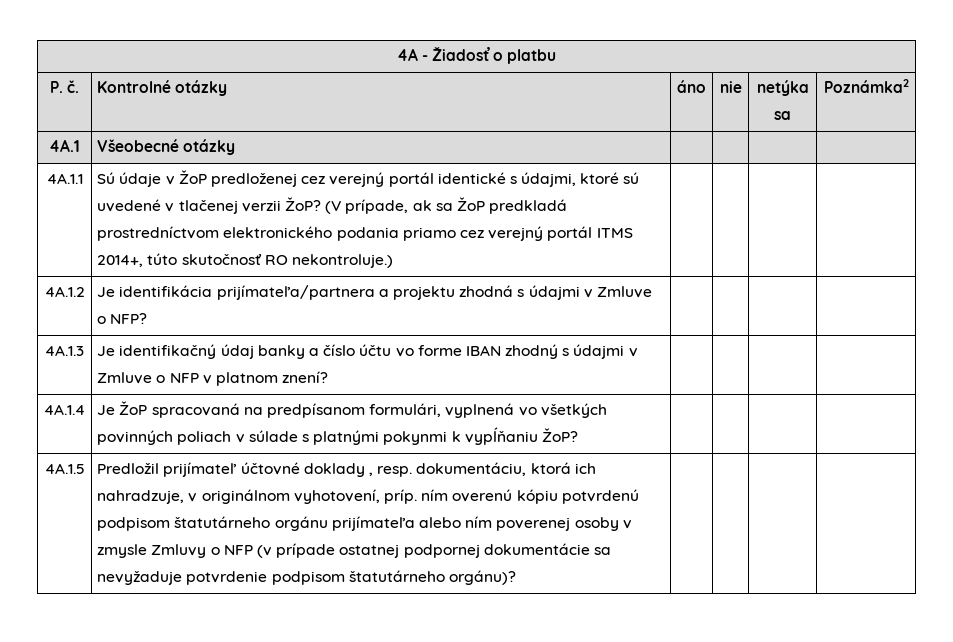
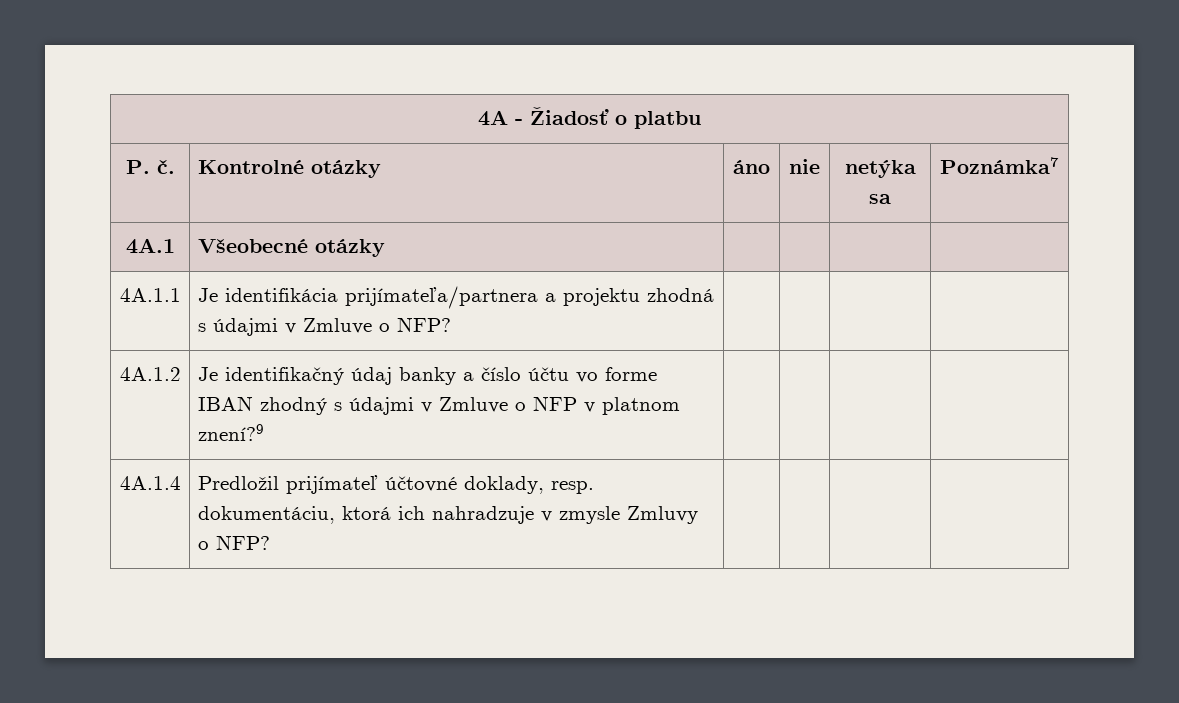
- P. č. | Kontrolné otázky | áno | nie | netýka sa | Poznámka2
+ P. č. | Kontrolné otázky | áno | nie | netýka sa | Poznámka7
- 4A.1.1 | Sú údaje v ŽoP predloženej cez verejný portál identické s údajmi, ktoré sú uvedené v tlačenej verzii ŽoP? (V prípade, ak sa ŽoP predkladá prostredníctvom elektronického podania priamo cez verejný portál ITMS 2014+, túto skutočnosť RO nekontroluje.) | | | |
- 4A.1.2 | Je identifikácia prijímateľa/partnera a projektu zhodná s údajmi v Zmluve o NFP? | | | |
+ 4A.1.1 | Je identifikácia prijímateľa/partnera a projektu zhodná s údajmi v Zmluve o NFP? | | | |
- 4A.1.3 | Je identifikačný údaj banky a číslo účtu vo forme IBAN zhodný s údajmi v Zmluve o NFP v platnom znení? | | | |
+ 4A.1.2 | Je identifikačný údaj banky a číslo účtu vo forme IBAN zhodný s údajmi v Zmluve o NFP v platnom znení?9 | | | |
- 4A.1.4 | Je ŽoP spracovaná na predpísanom formulári, vyplnená vo všetkých povinných poliach v súlade s platnými pokynmi k vypĺňaniu ŽoP? | | | |
- 4A.1.5 | Predložil prijímateľ účtovné doklady , resp. dokumentáciu, ktorá ich nahradzuje, v originálnom vyhotovení, príp. ním overenú kópiu potvrdenú podpisom štatutárneho orgánu prijímateľa alebo ním poverenej osoby v zmysle Zmluvy o NFP (v prípade ostatnej podpornej dokumentácie sa nevyžaduje potvrdenie podpisom štatutárneho orgánu)?
+ 4A.1.4 | Predložil prijímateľ účtovné doklady, resp. dokumentáciu, ktorá ich nahradzuje v zmysle Zmluvy o NFP? | | | |

